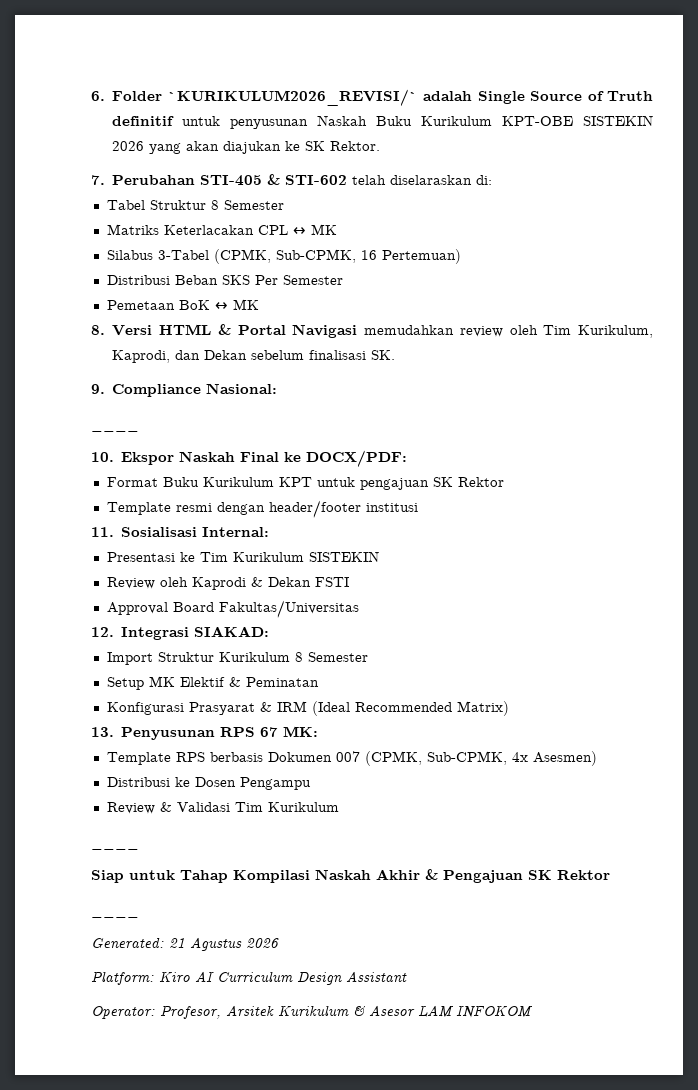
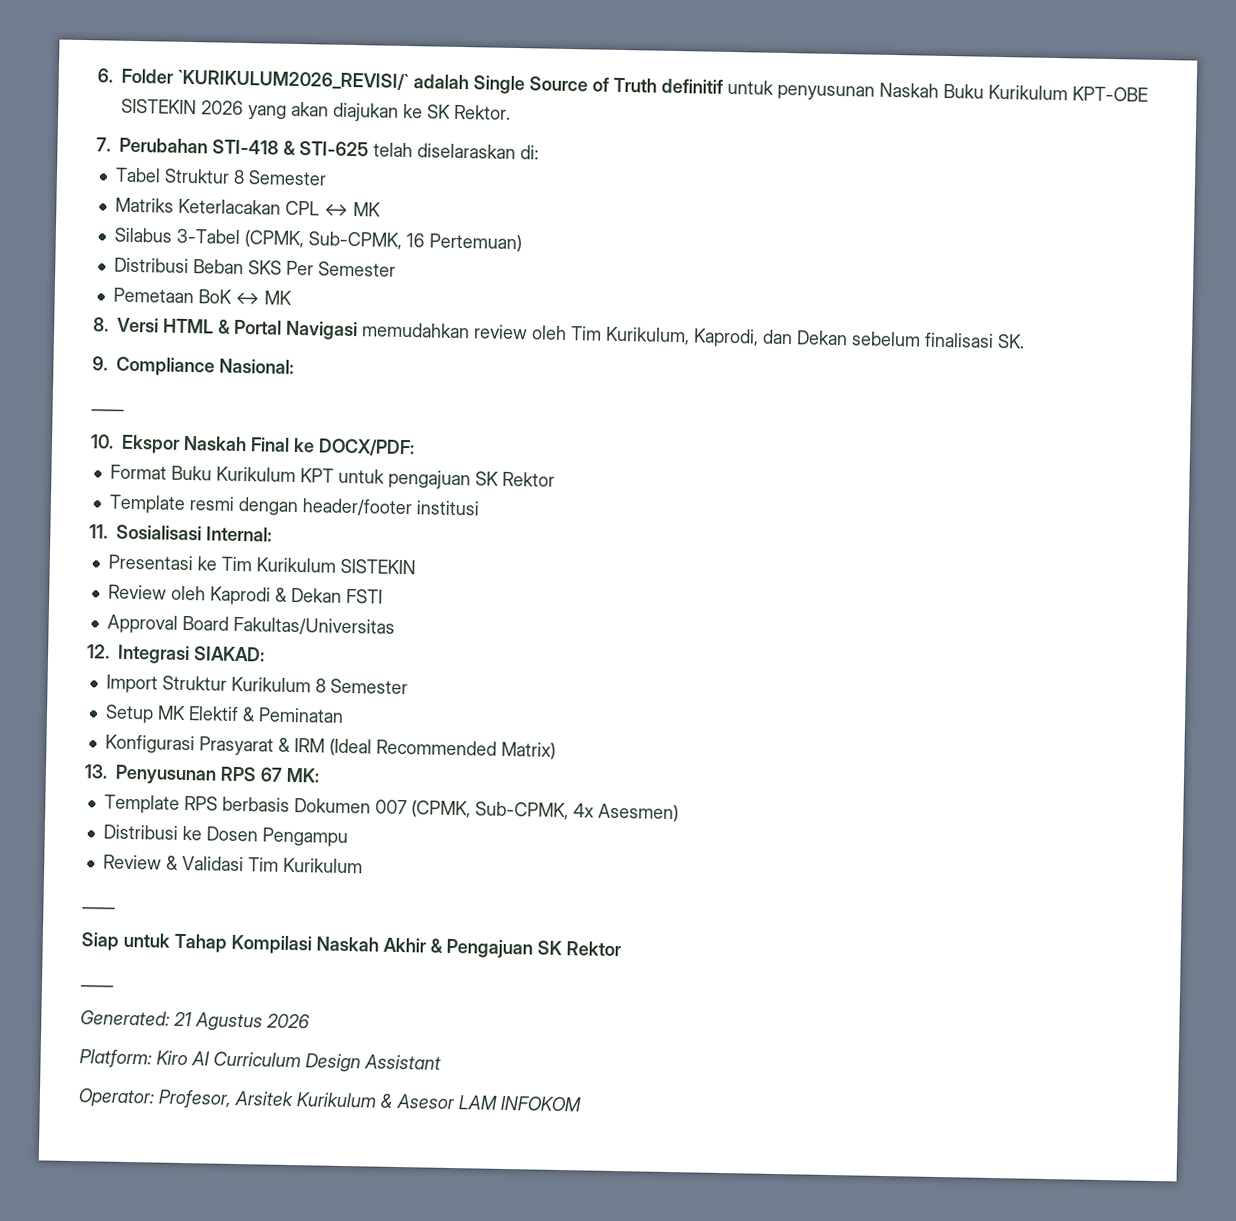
- 7. Perubahan STI-405 & STI-602 telah diselaraskan di:
+ 7. Perubahan STI-418 & STI-625 telah diselaraskan di:

